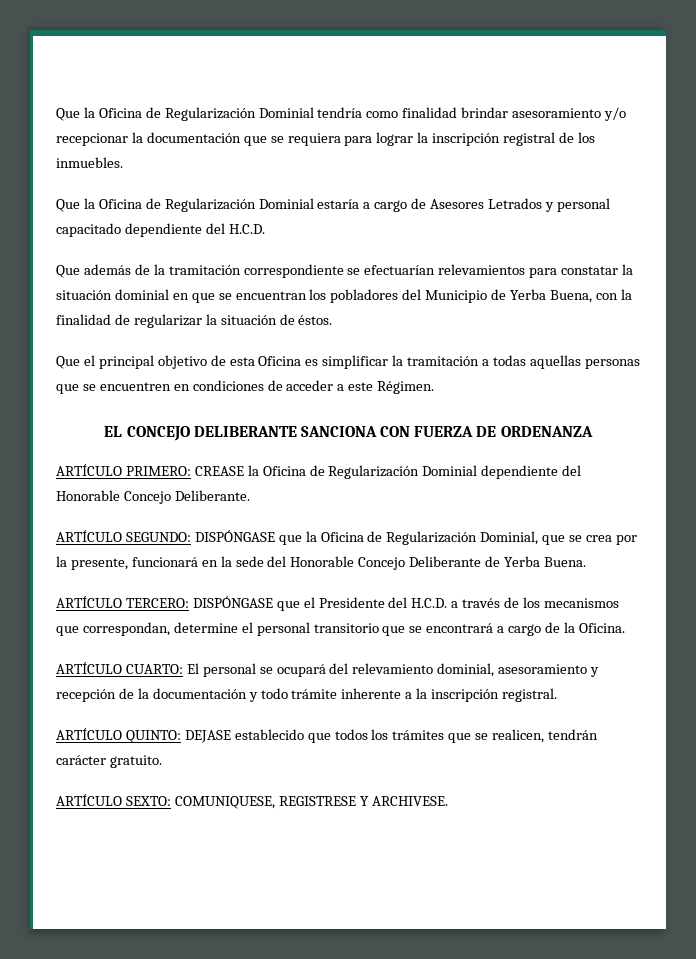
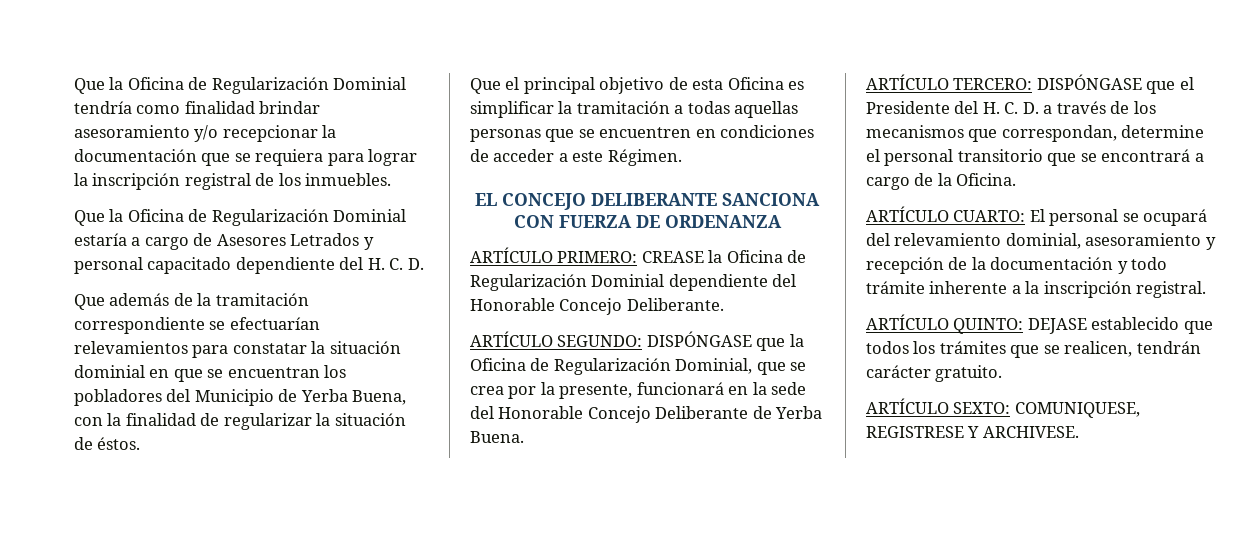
- Que la Oficina de Regularización Dominial estaría a cargo de Asesores Letrados y personal capacitado dependiente del H.C.D.
+ Que la Oficina de Regularización Dominial estaría a cargo de Asesores Letrados y personal capacitado dependiente del H. C. D.
- ARTÍCULO TERCERO: DISPÓNGASE que el Presidente del H.C.D. a través de los mecanismos que correspondan, determine el personal transitorio que se encontrará a cargo de la Oficina.
+ ARTÍCULO TERCERO: DISPÓNGASE que el Presidente del H. C. D. a través de los mecanismos que correspondan, determine el personal transitorio que se encontrará a cargo de la Oficina.

